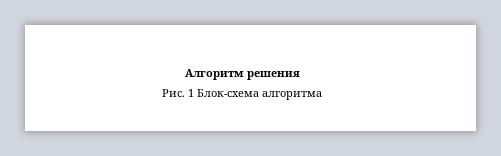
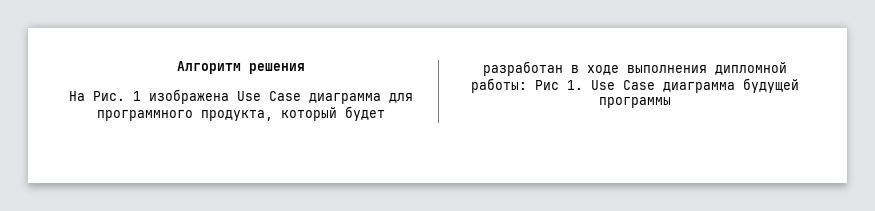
- Рис. 1 Блок-схема алгоритма
+ На Рис. 1 изображена Use Case диаграмма для программного продукта, который будет разработан в ходе выполнения дипломной работы: Рис 1. Use Case диаграмма будущей программы

